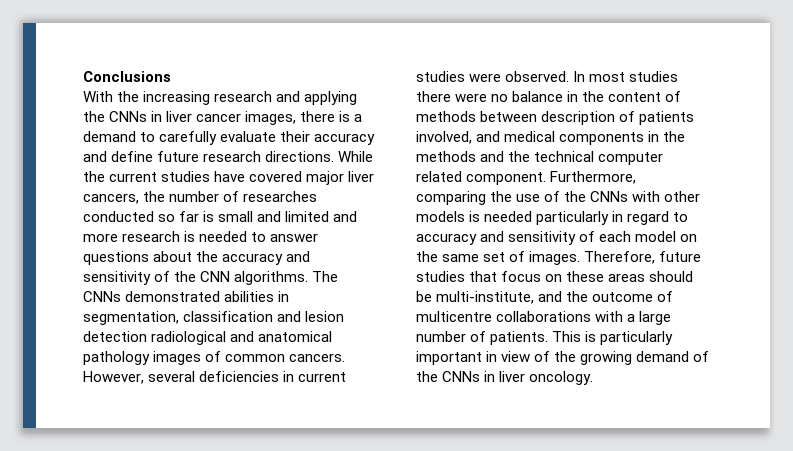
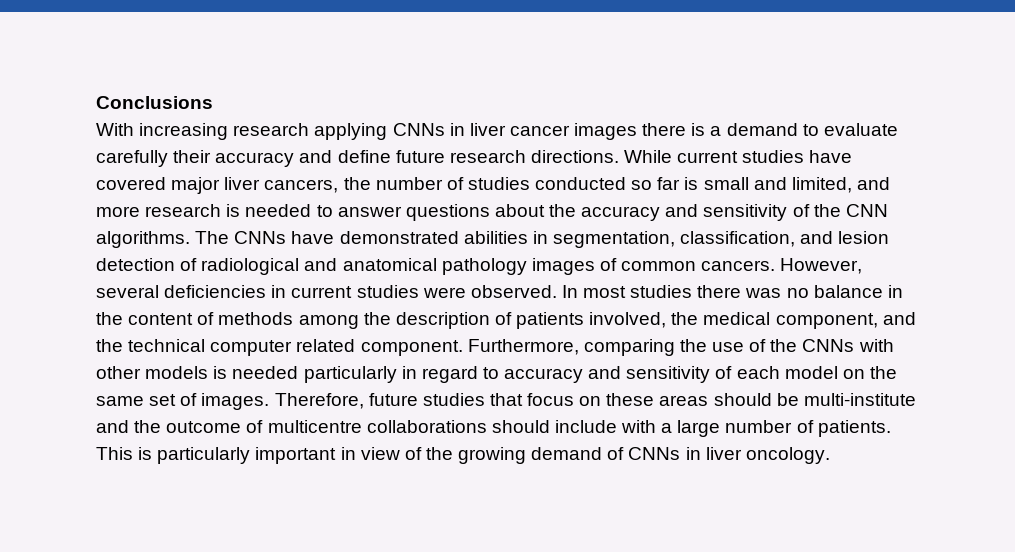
- With the increasing research and applying the CNNs in liver cancer images, there is a demand to carefully evaluate their accuracy and define future research directions.
+ With increasing research applying CNNs in liver cancer images there is a demand to evaluate carefully their accuracy and define future research directions.
- While the current studies have covered major liver cancers, the number of researches conducted so far is small and limited and more research is needed to answer questions about the accuracy and sensitivity of the CNN algorithms.
+ While current studies have covered major liver cancers, the number of studies conducted so far is small and limited, and more research is needed to answer questions about the accuracy and sensitivity of the CNN algorithms.
- The CNNs demonstrated abilities in segmentation, classification and lesion detection radiological and anatomical pathology images of common cancers.
+ The CNNs have demonstrated abilities in segmentation, classification, and lesion detection of radiological and anatomical pathology images of common cancers.
- In most studies there were no balance in the content of methods between description of patients involved, and medical components in the methods and the technical computer related component.
+ In most studies there was no balance in the content of methods among the description of patients involved, the medical component, and the technical computer related component.
- Therefore, future studies that focus on these areas should be multi-institute, and the outcome of multicentre collaborations with a large number of patients.
+ Therefore, future studies that focus on these areas should be multi-institute and the outcome of multicentre collaborations should include with a large number of patients.
- This is particularly important in view of the growing demand of the CNNs in liver oncology.
+ This is particularly important in view of the growing demand of CNNs in liver oncology.

